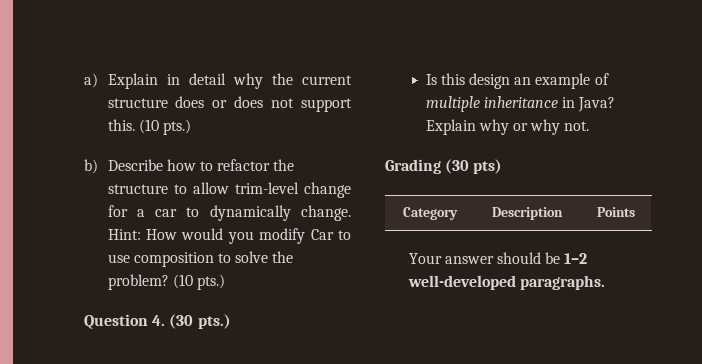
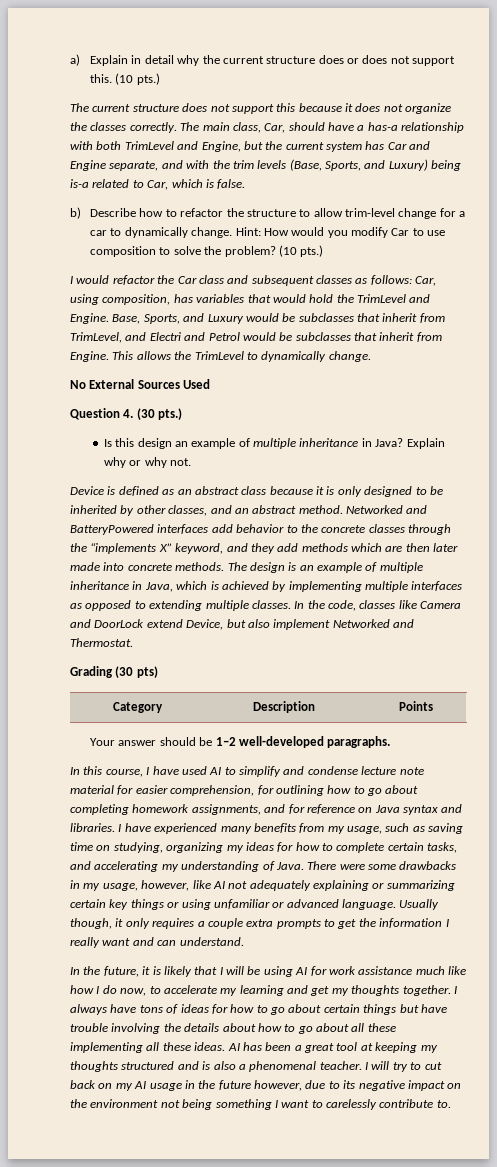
+ The current structure does not support this because it does not organize the classes correctly. The main class, Car, should have a has-a relationship with both TrimLevel and Engine, but the current system has Car and Engine separate, and with the trim levels (Base, Sports, and Luxury) being is-a related to Car, which is false.
+ I would refactor the Car class and subsequent classes as follows: Car, using composition, has variables that would hold the TrimLevel and Engine. Base, Sports, and Luxury would be subclasses that inherit from TrimLevel, and Electri and Petrol would be subclasses that inherit from Engine. This allows the TrimLevel to dynamically change.
+ No External Sources Used
+ Device is defined as an abstract class because it is only designed to be inherited by other classes, and an abstract method. Networked and BatteryPowered interfaces add behavior to the concrete classes through the “implements X” keyword, and they add methods which are then later made into concrete methods. The design is an example of multiple inheritance in Java, which is achieved by implementing multiple interfaces as opposed to extending multiple classes. In the code, classes like Camera and DoorLock extend Device, but also implement Networked and Thermostat.
+ In this course, I have used AI to simplify and condense lecture note material for easier comprehension, for outlining how to go about completing homework assignments, and for reference on Java syntax and libraries. I have experienced many benefits from my usage, such as saving time on studying, organizing my ideas for how to complete certain tasks, and accelerating my understanding of Java. There were some drawbacks in my usage, however, like AI not adequately explaining or summarizing certain key things or using unfamiliar or advanced language. Usually though, it only requires a couple extra prompts to get the information I really want and can understand.
+ In the future, it is likely that I will be using AI for work assistance much like how I do now, to accelerate my learning and get my thoughts together. I always have tons of ideas for how to go about certain things but have trouble involving the details about how to go about all these implementing all these ideas. AI has been a great tool at keeping my thoughts structured and is also a phenomenal teacher. I will try to cut back on my AI usage in the future however, due to its negative impact on the environment not being something I want to carelessly contribute to.

